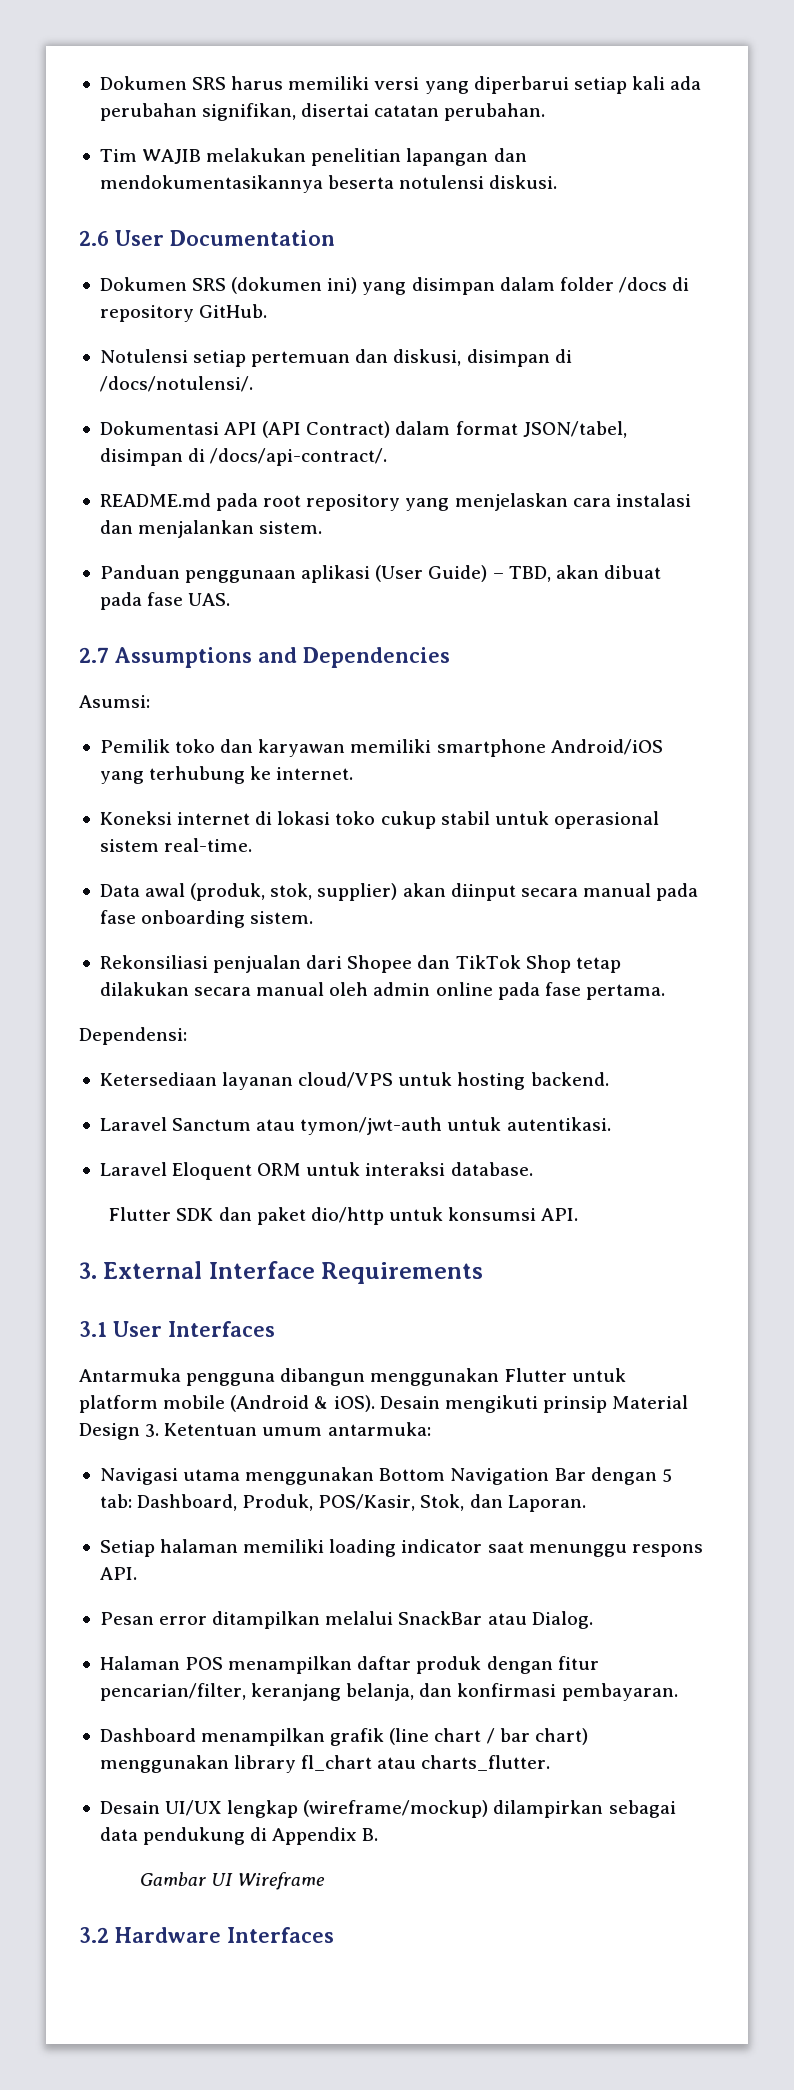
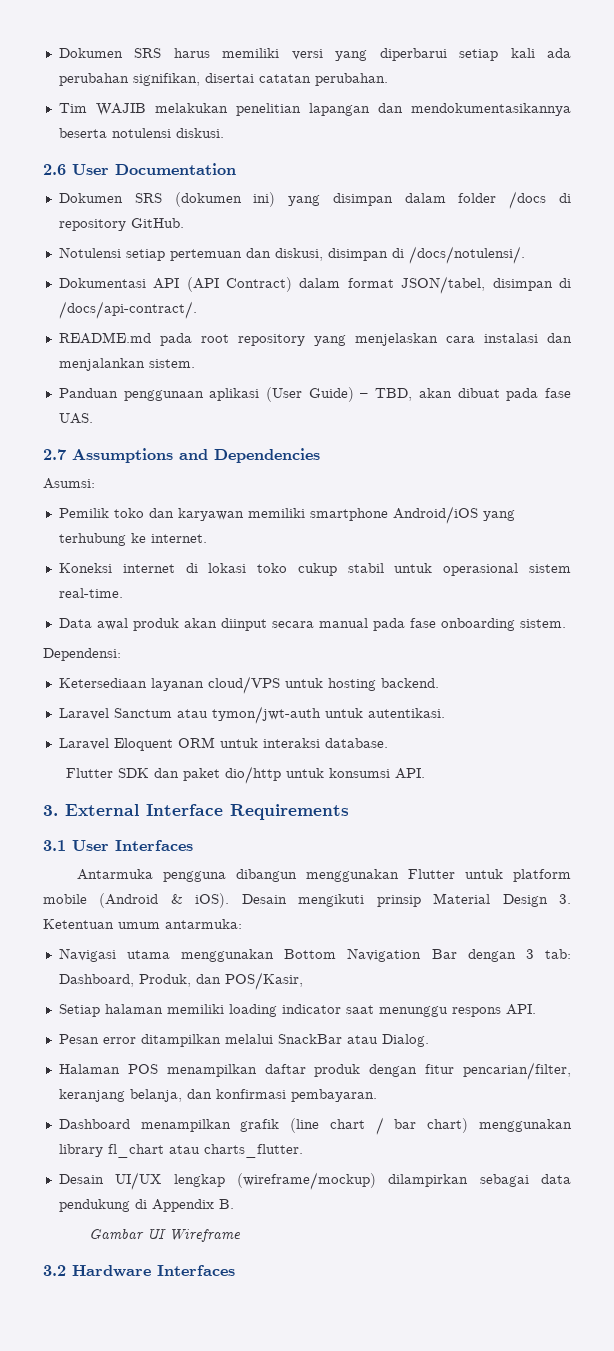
- Data awal (produk, stok, supplier) akan diinput secara manual pada fase onboarding sistem.
+ Data awal produk akan diinput secara manual pada fase onboarding sistem.
- Rekonsiliasi penjualan dari Shopee dan TikTok Shop tetap dilakukan secara manual oleh admin online pada fase pertama.
- Navigasi utama menggunakan Bottom Navigation Bar dengan 5 tab: Dashboard, Produk, POS/Kasir, Stok, dan Laporan.
+ Navigasi utama menggunakan Bottom Navigation Bar dengan 3 tab: Dashboard, Produk, dan POS/Kasir,

